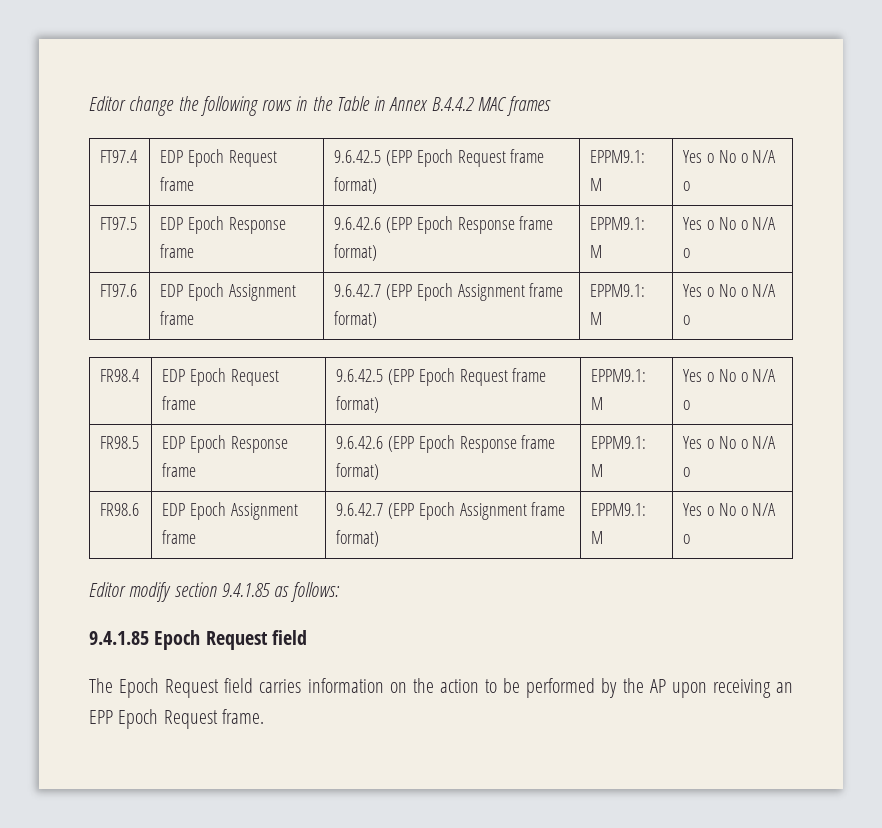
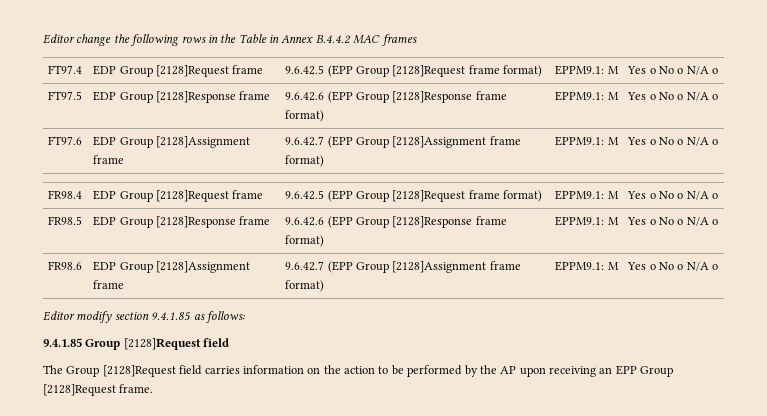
- FT97.4 | EDP Epoch Request frame | 9.6.42.5 (EPP Epoch Request frame format) | EPPM9.1: M | Yes ο No ο N/A ο
+ FT97.4 | EDP Group [2128]Request frame | 9.6.42.5 (EPP Group [2128]Request frame format) | EPPM9.1: M | Yes ο No ο N/A ο
- FT97.5 | EDP Epoch Response frame | 9.6.42.6 (EPP Epoch Response frame format) | EPPM9.1: M | Yes ο No ο N/A ο
+ FT97.5 | EDP Group [2128]Response frame | 9.6.42.6 (EPP Group [2128]Response frame format) | EPPM9.1: M | Yes ο No ο N/A ο
- FT97.6 | EDP Epoch Assignment frame | 9.6.42.7 (EPP Epoch Assignment frame format) | EPPM9.1: M | Yes ο No ο N/A ο
+ FT97.6 | EDP Group [2128]Assignment frame | 9.6.42.7 (EPP Group [2128]Assignment frame format) | EPPM9.1: M | Yes ο No ο N/A ο
- FR98.4 | EDP Epoch Request frame | 9.6.42.5 (EPP Epoch Request frame format) | EPPM9.1: M | Yes ο No ο N/A ο
+ FR98.4 | EDP Group [2128]Request frame | 9.6.42.5 (EPP Group [2128]Request frame format) | EPPM9.1: M | Yes ο No ο N/A ο
- FR98.5 | EDP Epoch Response frame | 9.6.42.6 (EPP Epoch Response frame format) | EPPM9.1: M | Yes ο No ο N/A ο
+ FR98.5 | EDP Group [2128]Response frame | 9.6.42.6 (EPP Group [2128]Response frame format) | EPPM9.1: M | Yes ο No ο N/A ο
- FR98.6 | EDP Epoch Assignment frame | 9.6.42.7 (EPP Epoch Assignment frame format) | EPPM9.1: M | Yes ο No ο N/A ο
+ FR98.6 | EDP Group [2128]Assignment frame | 9.6.42.7 (EPP Group [2128]Assignment frame format) | EPPM9.1: M | Yes ο No ο N/A ο
- 9.4.1.85 Epoch Request field
+ 9.4.1.85 Group [2128]Request field
- The Epoch Request field carries information on the action to be performed by the AP upon receiving an EPP Epoch Request frame.
+ The Group [2128]Request field carries information on the action to be performed by the AP upon receiving an EPP Group [2128]Request frame.

